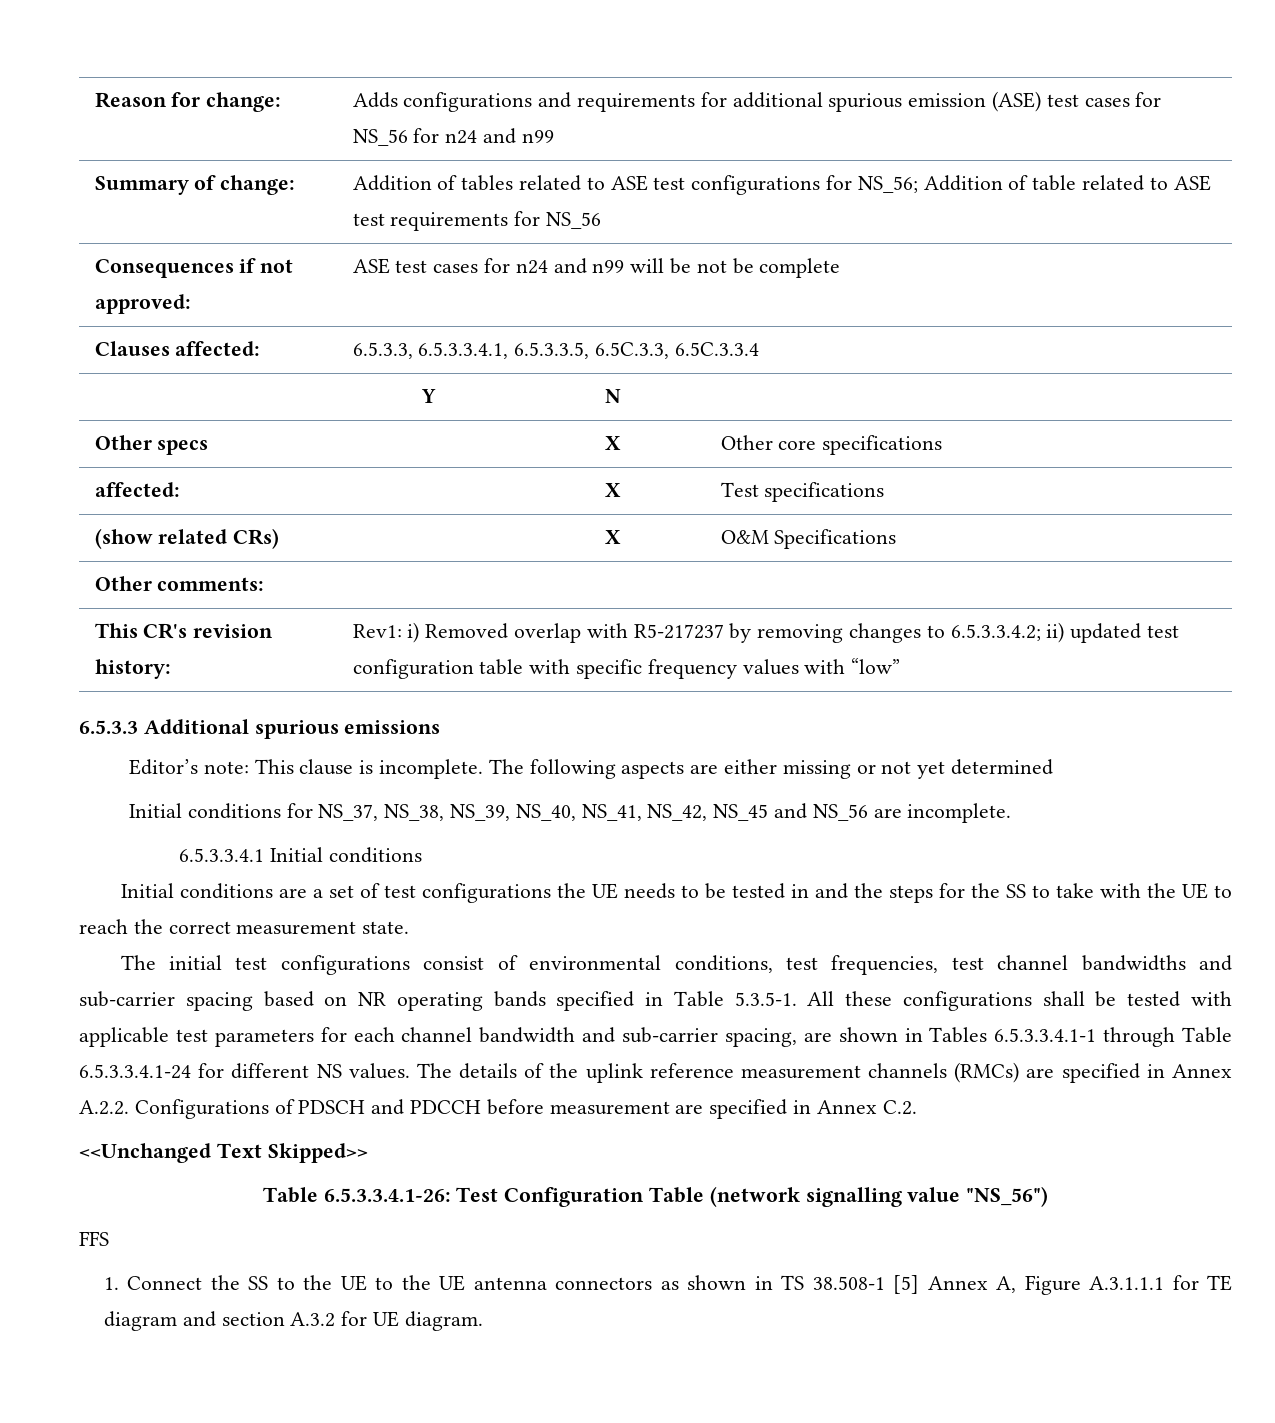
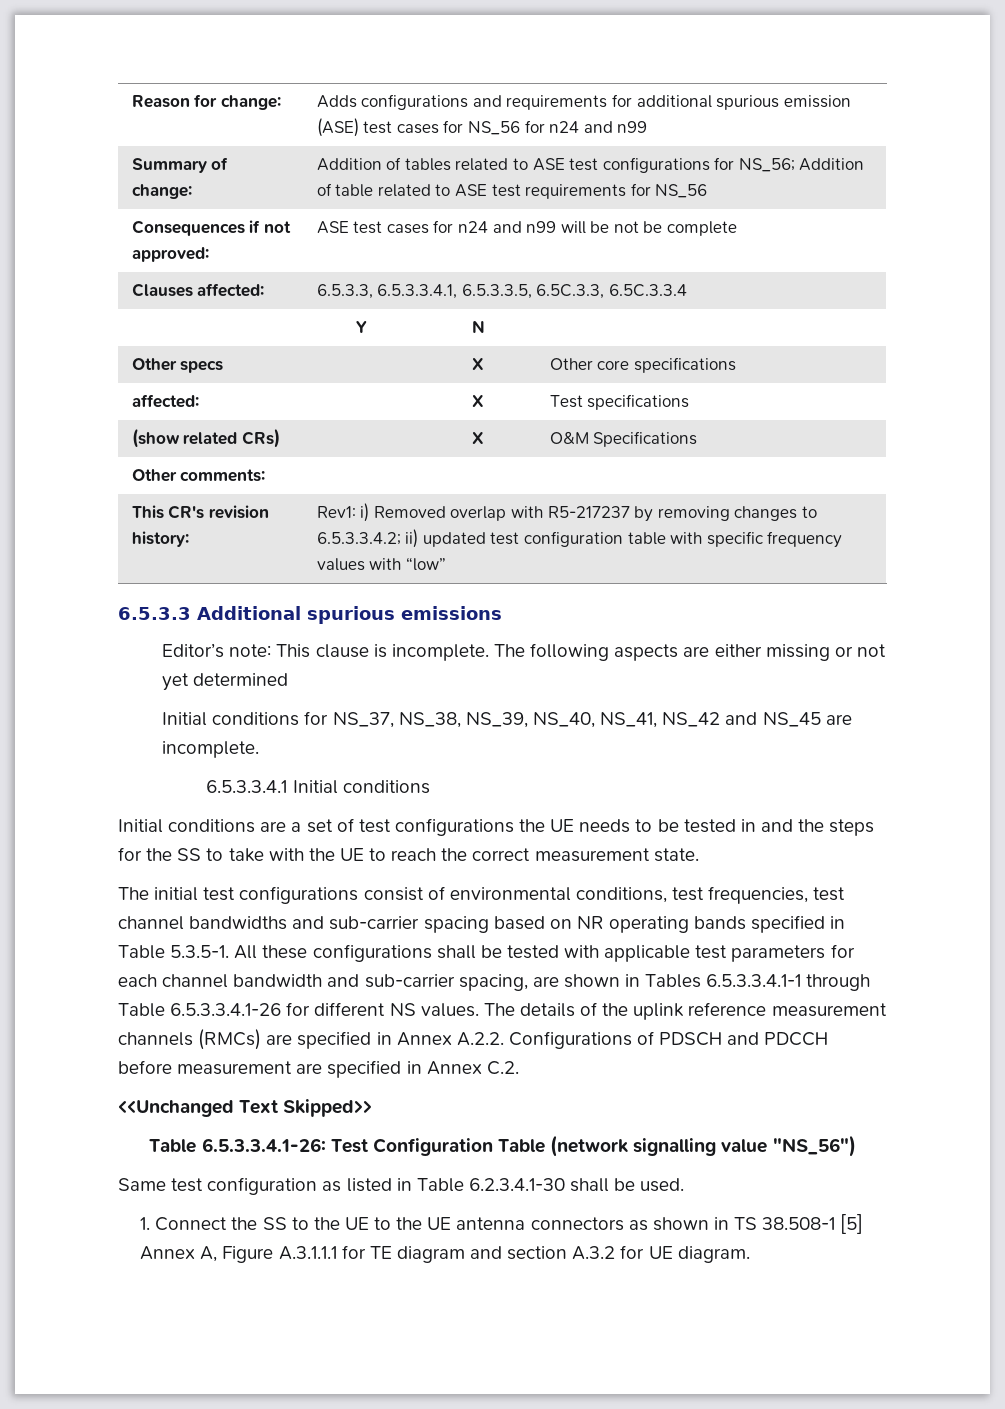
- Initial conditions for NS_37, NS_38, NS_39, NS_40, NS_41, NS_42, NS_45 and NS_56 are incomplete.
+ Initial conditions for NS_37, NS_38, NS_39, NS_40, NS_41, NS_42 and NS_45 are incomplete.
- The initial test configurations consist of environmental conditions, test frequencies, test channel bandwidths and sub-carrier spacing based on NR operating bands specified in Table 5.3.5-1. All these configurations shall be tested with applicable test parameters for each channel bandwidth and sub-carrier spacing, are shown in Tables 6.5.3.3.4.1-1 through Table 6.5.3.3.4.1-24 for different NS values.
+ The initial test configurations consist of environmental conditions, test frequencies, test channel bandwidths and sub-carrier spacing based on NR operating bands specified in Table 5.3.5-1. All these configurations shall be tested with applicable test parameters for each channel bandwidth and sub-carrier spacing, are shown in Tables 6.5.3.3.4.1-1 through Table 6.5.3.3.4.1-26 for different NS values.
- FFS
+ Same test configuration as listed in Table 6.2.3.4.1-30 shall be used.

